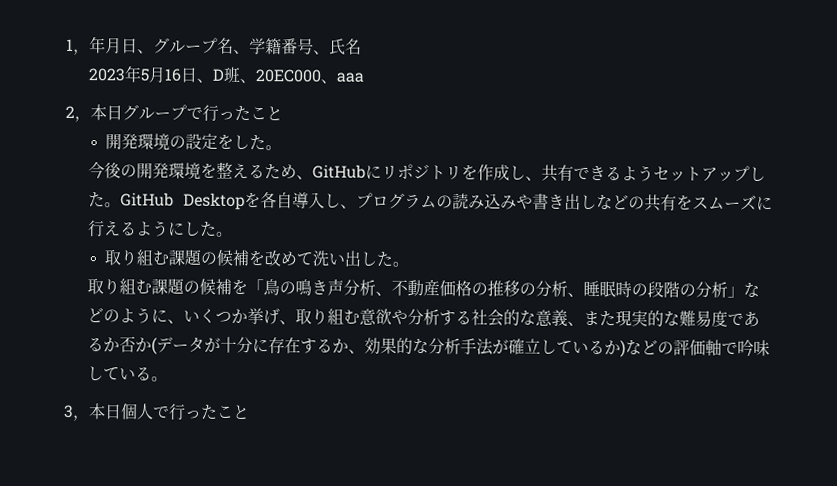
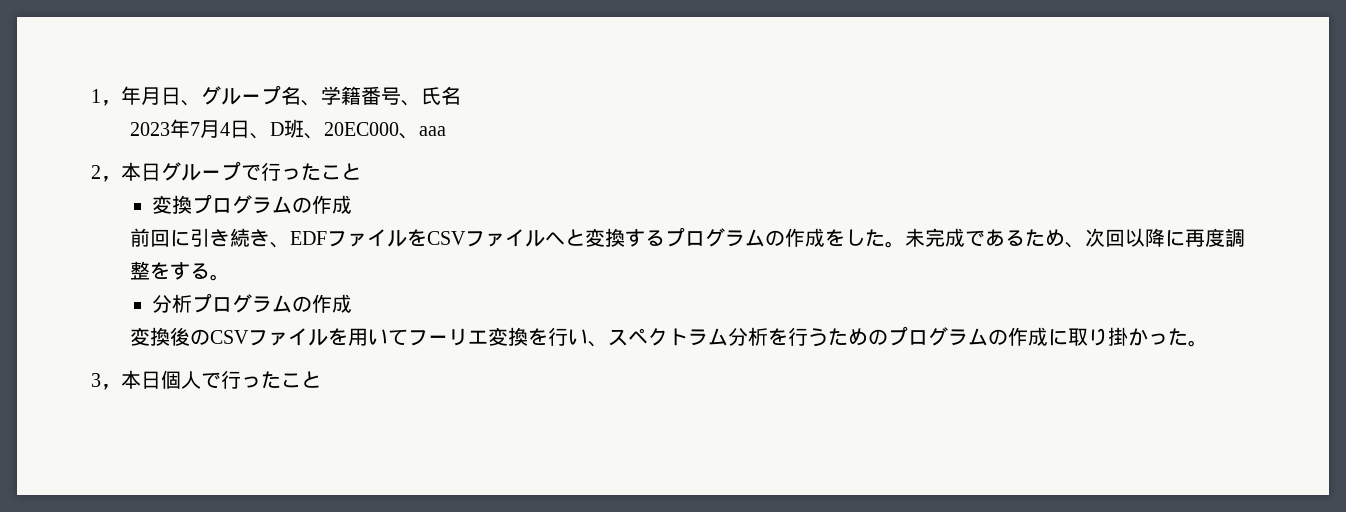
- 2023年5月16日、D班、20EC000、aaa
+ 2023年7月4日、D班、20EC000、aaa
- 開発環境の設定をした。
- 今後の開発環境を整えるため、GitHubにリポジトリを作成し、共有できるようセットアップした。GitHub Desktopを各自導入し、プログラムの読み込みや書き出しなどの共有をスムーズに行えるようにした。
- 取り組む課題の候補を改めて洗い出した。
- 取り組む課題の候補を「鳥の鳴き声分析、不動産価格の推移の分析、睡眠時の段階の分析」などのように、いくつか挙げ、取り組む意欲や分析する社会的な意義、また現実的な難易度であるか否か(データが十分に存在するか、効果的な分析手法が確立しているか)などの評価軸で吟味している。
+ 変換プログラムの作成
+ 前回に引き続き、EDFファイルをCSVファイルへと変換するプログラムの作成をした。未完成であるため、次回以降に再度調整をする。
+ 分析プログラムの作成
+ 変換後のCSVファイルを用いてフーリエ変換を行い、スペクトラム分析を行うためのプログラムの作成に取り掛かった。

